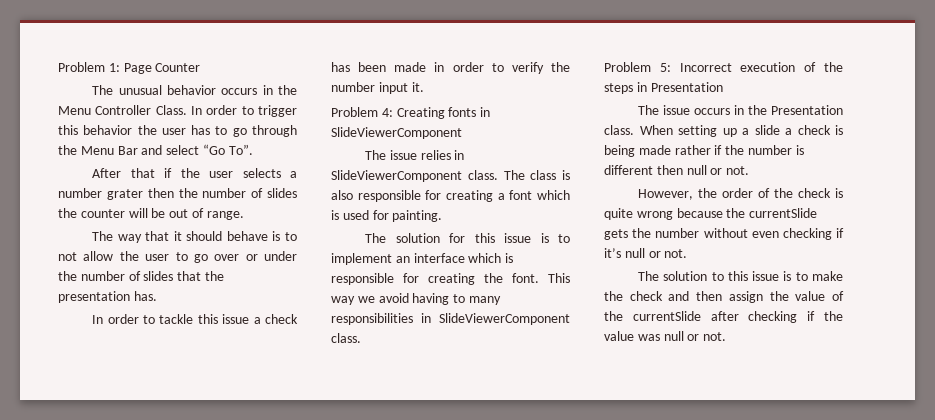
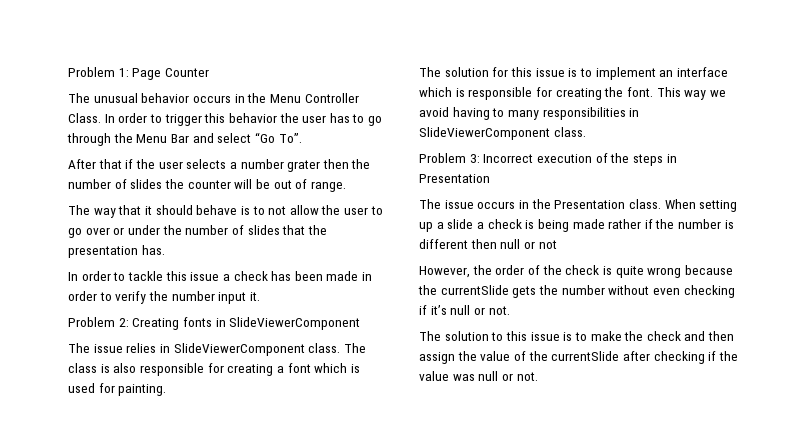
- Problem 4: Creating fonts in SlideViewerComponent
+ Problem 2: Creating fonts in SlideViewerComponent
- Problem 5: Incorrect execution of the steps in Presentation
+ Problem 3: Incorrect execution of the steps in Presentation
- When setting up a slide a check is being made rather if the number is different then null or not.
+ When setting up a slide a check is being made rather if the number is different then null or not

